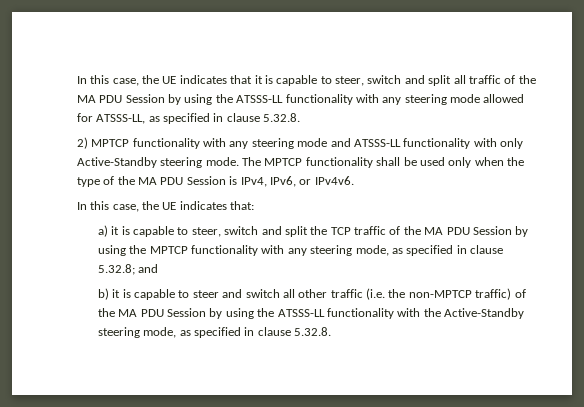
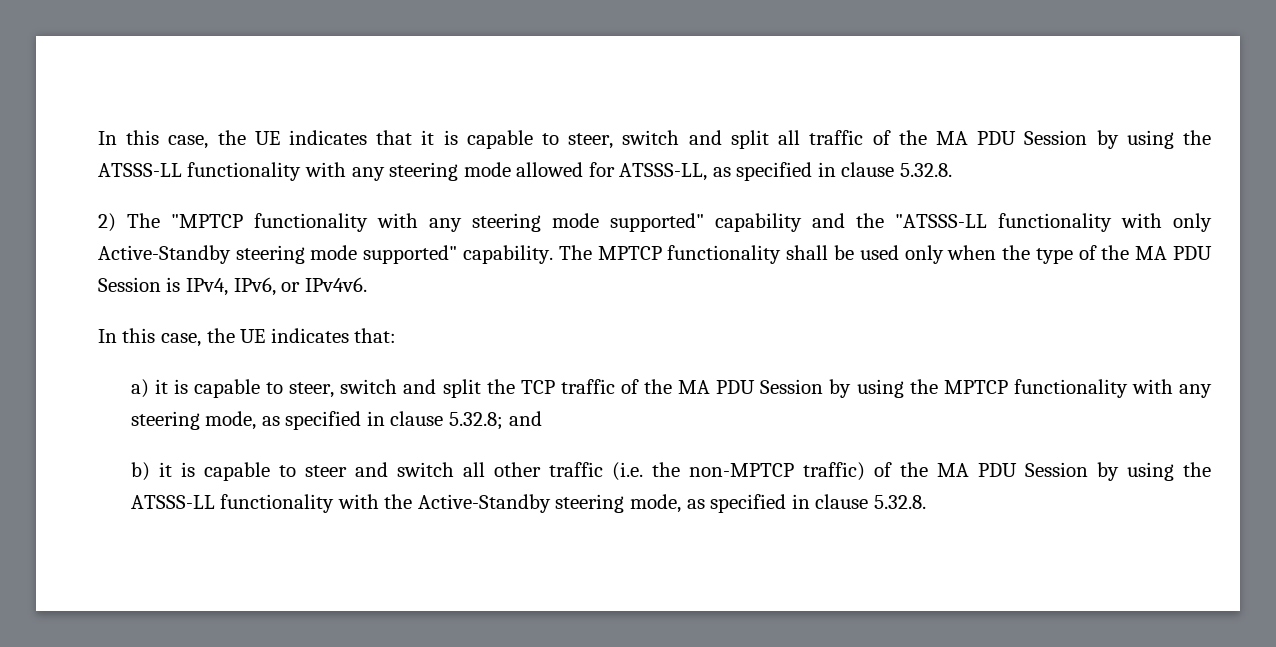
- 2) MPTCP functionality with any steering mode and ATSSS-LL functionality with only Active-Standby steering mode.
+ 2) The "MPTCP functionality with any steering mode supported" capability and the "ATSSS-LL functionality with only Active-Standby steering mode supported" capability.

